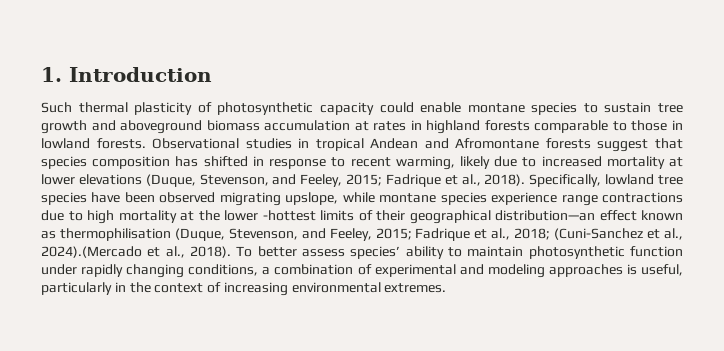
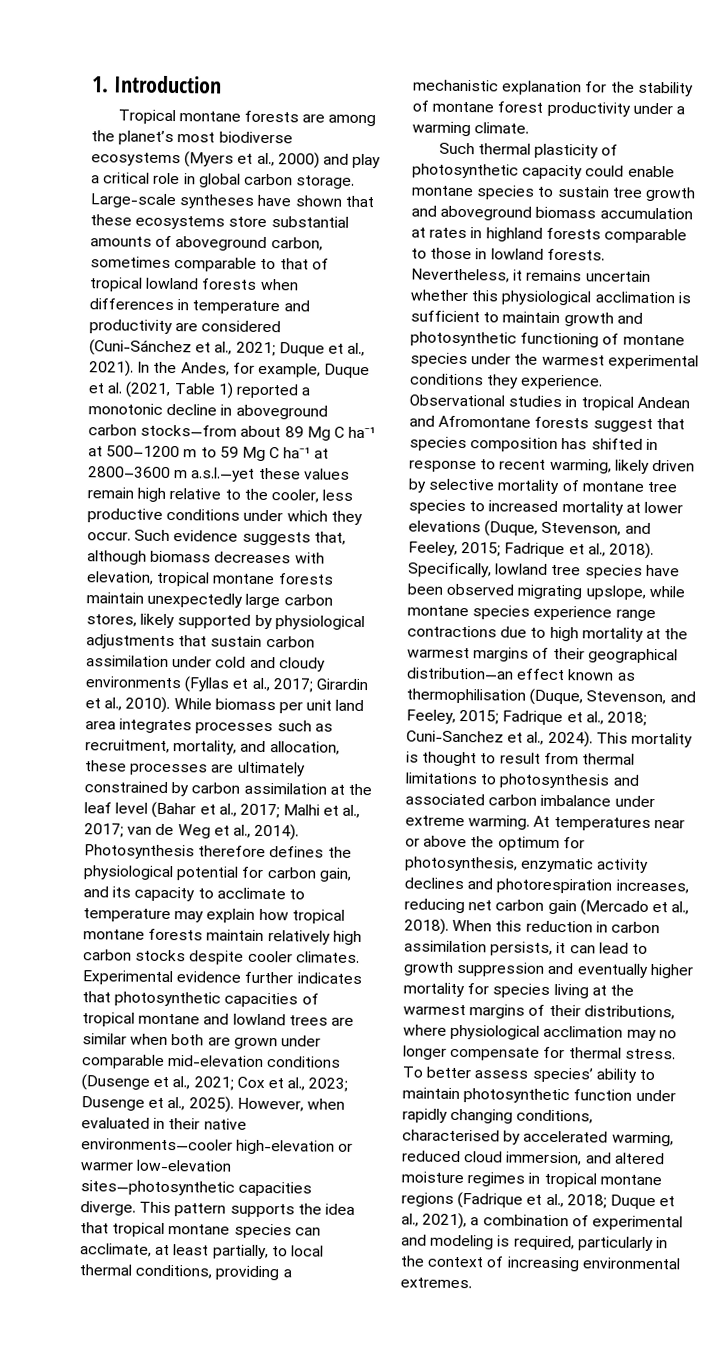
+ Tropical montane forests are among the planet’s most biodiverse ecosystems (Myers et al., 2000) and play a critical role in global carbon storage. Large-scale syntheses have shown that these ecosystems store substantial amounts of aboveground carbon, sometimes comparable to that of tropical lowland forests when differences in temperature and productivity are considered (Cuni-Sánchez et al., 2021; Duque et al., 2021). In the Andes, for example, Duque et al. (2021, Table 1) reported a monotonic decline in aboveground carbon stocks—from about 89 Mg C ha⁻¹ at 500–1200 m to 59 Mg C ha⁻¹ at 2800–3600 m a.s.l.—yet these values remain high relative to the cooler, less productive conditions under which they occur. Such evidence suggests that, although biomass decreases with elevation, tropical montane forests maintain unexpectedly large carbon stores, likely supported by physiological adjustments that sustain carbon assimilation under cold and cloudy environments (Fyllas et al., 2017; Girardin et al., 2010). While biomass per unit land area integrates processes such as recruitment, mortality, and allocation, these processes are ultimately constrained by carbon assimilation at the leaf level (Bahar et al., 2017; Malhi et al., 2017; van de Weg et al., 2014). Photosynthesis therefore defines the physiological potential for carbon gain, and its capacity to acclimate to temperature may explain how tropical montane forests maintain relatively high carbon stocks despite cooler climates. Experimental evidence further indicates that photosynthetic capacities of tropical montane and lowland trees are similar when both are grown under comparable mid-elevation conditions (Dusenge et al., 2021; Cox et al., 2023; Dusenge et al., 2025). However, when evaluated in their native environments—cooler high-elevation or warmer low-elevation sites—photosynthetic capacities diverge. This pattern supports the idea that tropical montane species can acclimate, at least partially, to local thermal conditions, providing a mechanistic explanation for the stability of montane forest productivity under a warming climate.
+ Nevertheless, it remains uncertain whether this physiological acclimation is sufficient to maintain growth and photosynthetic functioning of montane species under the warmest experimental conditions they experience.
- Observational studies in tropical Andean and Afromontane forests suggest that species composition has shifted in response to recent warming, likely due to increased mortality at lower elevations (Duque, Stevenson, and Feeley, 2015; Fadrique et al., 2018).
+ Observational studies in tropical Andean and Afromontane forests suggest that species composition has shifted in response to recent warming, likely driven by selective mortality of montane tree species to increased mortality at lower elevations (Duque, Stevenson, and Feeley, 2015; Fadrique et al., 2018).
- Specifically, lowland tree species have been observed migrating upslope, while montane species experience range contractions due to high mortality at the lower -hottest limits of their geographical distribution—an effect known as thermophilisation (Duque, Stevenson, and Feeley, 2015; Fadrique et al., 2018; (Cuni-Sanchez et al., 2024).(Mercado et al., 2018).
+ Specifically, lowland tree species have been observed migrating upslope, while montane species experience range contractions due to high mortality at the warmest margins of their geographical distribution—an effect known as thermophilisation (Duque, Stevenson, and Feeley, 2015; Fadrique et al., 2018; Cuni-Sanchez et al., 2024). This mortality is thought to result from thermal limitations to photosynthesis and associated carbon imbalance under extreme warming. At temperatures near or above the optimum for photosynthesis, enzymatic activity declines and photorespiration increases, reducing net carbon gain (Mercado et al., 2018). When this reduction in carbon assimilation persists, it can lead to growth suppression and eventually higher mortality for species living at the warmest margins of their distributions, where physiological acclimation may no longer compensate for thermal stress.
- To better assess species’ ability to maintain photosynthetic function under rapidly changing conditions, a combination of experimental and modeling approaches is useful, particularly in the context of increasing environmental extremes.
+ To better assess species’ ability to maintain photosynthetic function under rapidly changing conditions, characterised by accelerated warming, reduced cloud immersion, and altered moisture regimes in tropical montane regions (Fadrique et al., 2018; Duque et al., 2021), a combination of experimental and modeling is required, particularly in the context of increasing environmental extremes.

